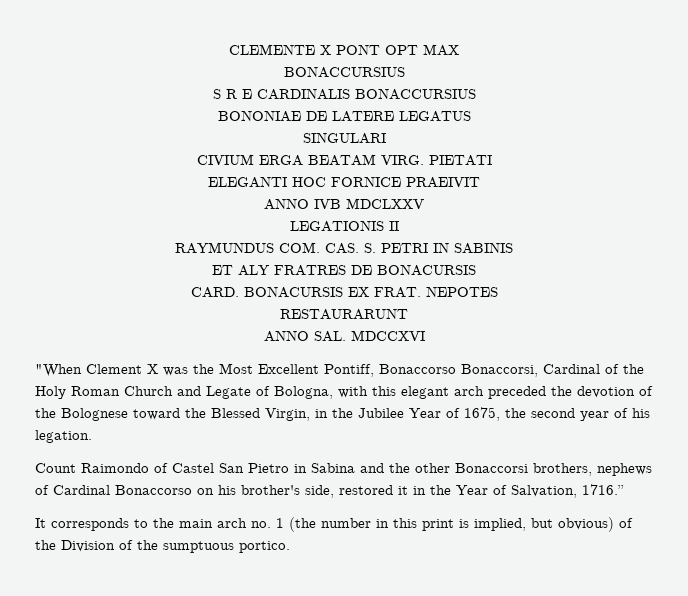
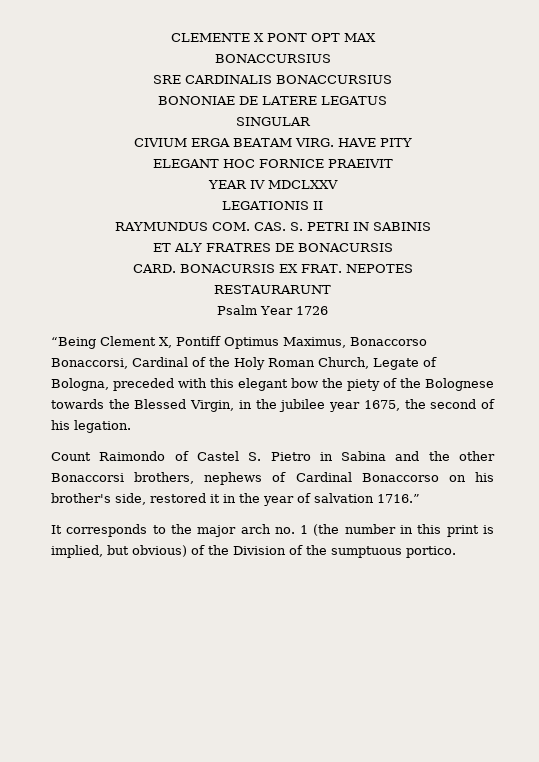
- S R E CARDINALIS BONACCURSIUS
+ SRE CARDINALIS BONACCURSIUS
- SINGULARI
+ SINGULAR
- PIETATI
- ELEGANTI HOC FORNICE PRAEIVIT
+ HAVE PITY
+ ELEGANT HOC FORNICE PRAEIVIT
- ANNO IVB MDCLXXV
+ YEAR IV MDCLXXV
- ANNO SAL. MDCCXVI
- "When Clement X was the Most Excellent Pontiff, Bonaccorso Bonaccorsi, Cardinal of the Holy Roman Church and Legate of Bologna, with this elegant arch preceded the devotion of the Bolognese toward the Blessed Virgin, in the Jubilee Year of 1675, the second year of his legation.
+ Psalm Year 1726
+ “Being Clement X, Pontiff Optimus Maximus, Bonaccorso Bonaccorsi, Cardinal of the Holy Roman Church, Legate of Bologna, preceded with this elegant bow the piety of the Bolognese towards the Blessed Virgin, in the jubilee year 1675, the second of his legation.
- Count Raimondo of Castel San Pietro in Sabina and the other Bonaccorsi brothers, nephews of Cardinal Bonaccorso on his brother's side, restored it in the Year of Salvation, 1716.”
+ Count Raimondo of Castel S. Pietro in Sabina and the other Bonaccorsi brothers, nephews of Cardinal Bonaccorso on his brother's side, restored it in the year of salvation 1716.”
- It corresponds to the main arch no. 1 (the number in this print is implied, but obvious) of the Division of the sumptuous portico.
+ It corresponds to the major arch no. 1 (the number in this print is implied, but obvious) of the Division of the sumptuous portico.

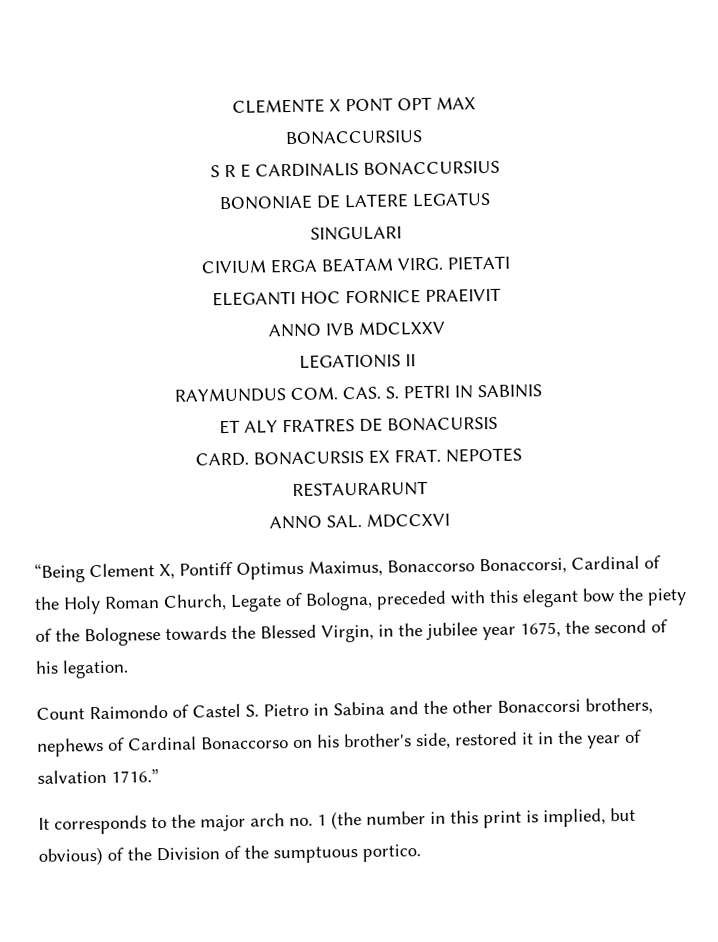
- SRE CARDINALIS BONACCURSIUS
+ S R E CARDINALIS BONACCURSIUS
- SINGULAR
+ SINGULARI
- HAVE PITY
- ELEGANT HOC FORNICE PRAEIVIT
+ PIETATI
+ ELEGANTI HOC FORNICE PRAEIVIT
- YEAR IV MDCLXXV
+ ANNO IVB MDCLXXV
- Psalm Year 1726
+ ANNO SAL. MDCCXVI

